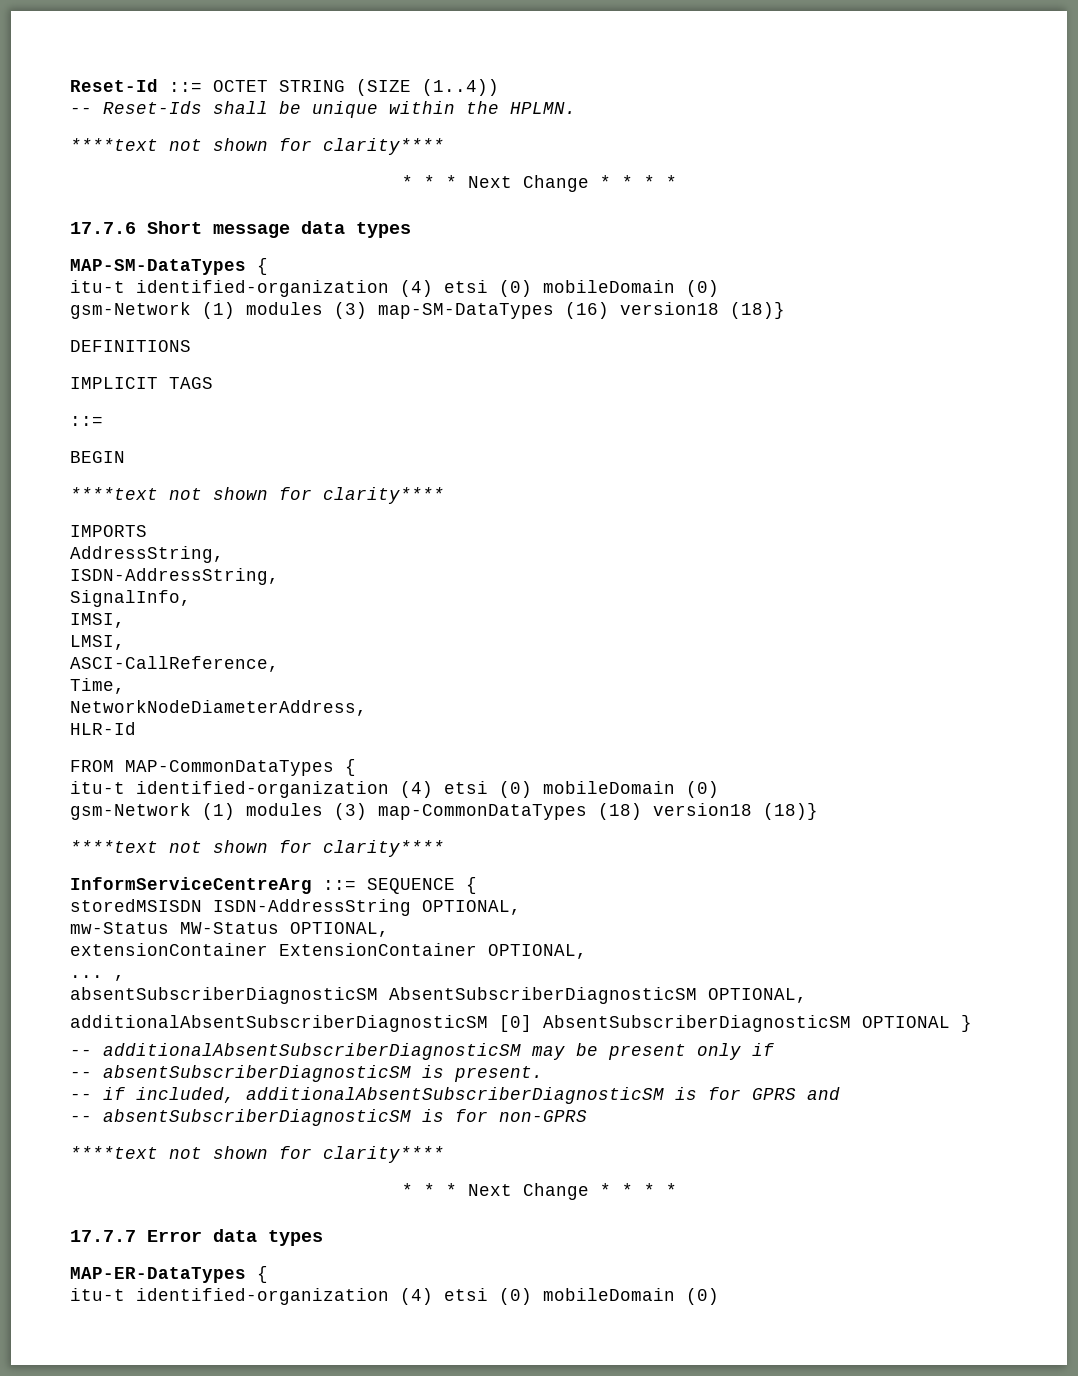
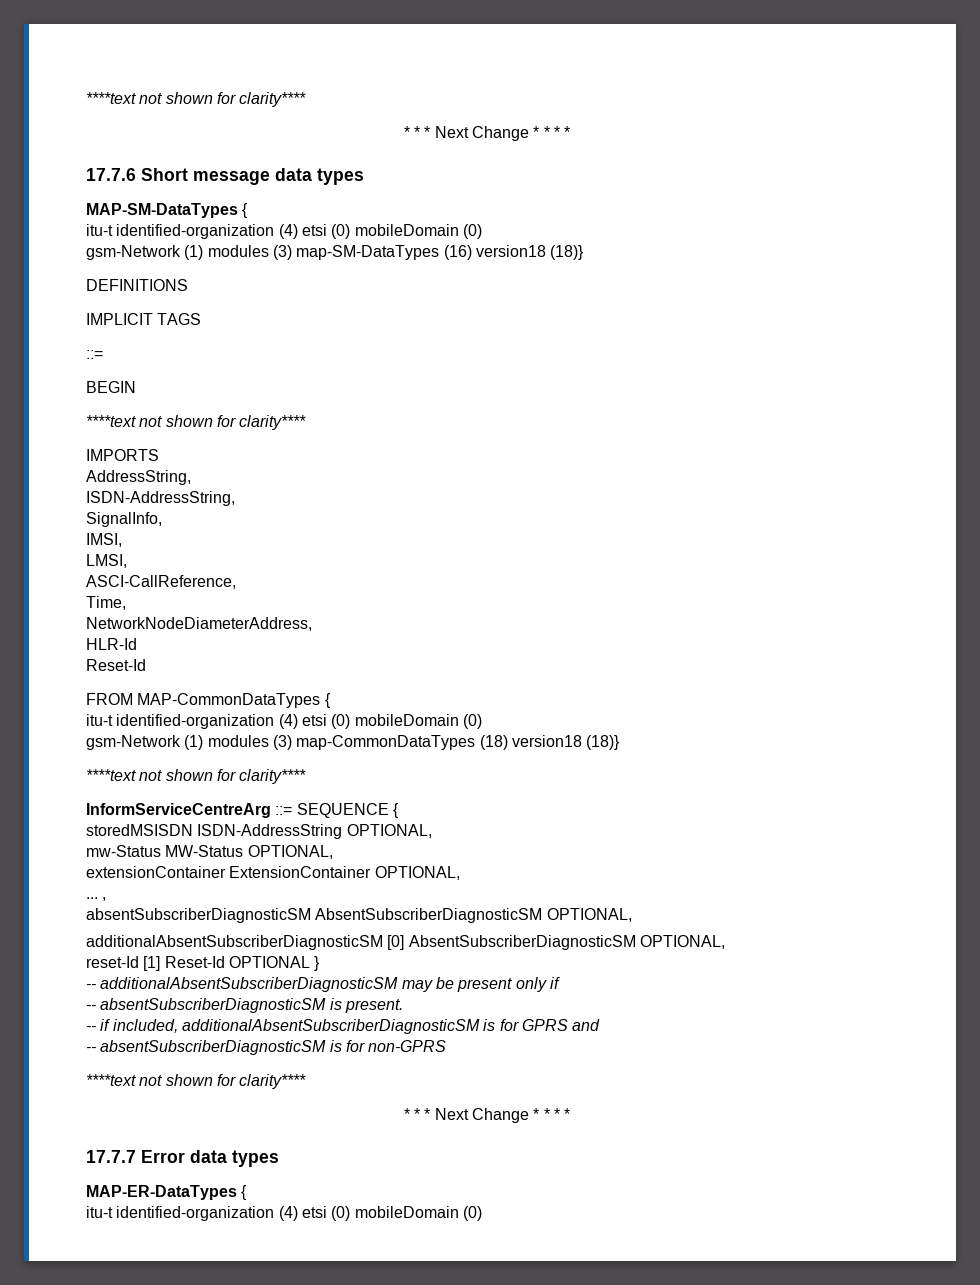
- Reset-Id ::= OCTET STRING (SIZE (1..4))
- -- Reset-Ids shall be unique within the HPLMN.
  HLR-Id
+ Reset-Id
- additionalAbsentSubscriberDiagnosticSM [0] AbsentSubscriberDiagnosticSM OPTIONAL }
+ additionalAbsentSubscriberDiagnosticSM [0] AbsentSubscriberDiagnosticSM OPTIONAL,
+ reset-Id [1] Reset-Id OPTIONAL }

